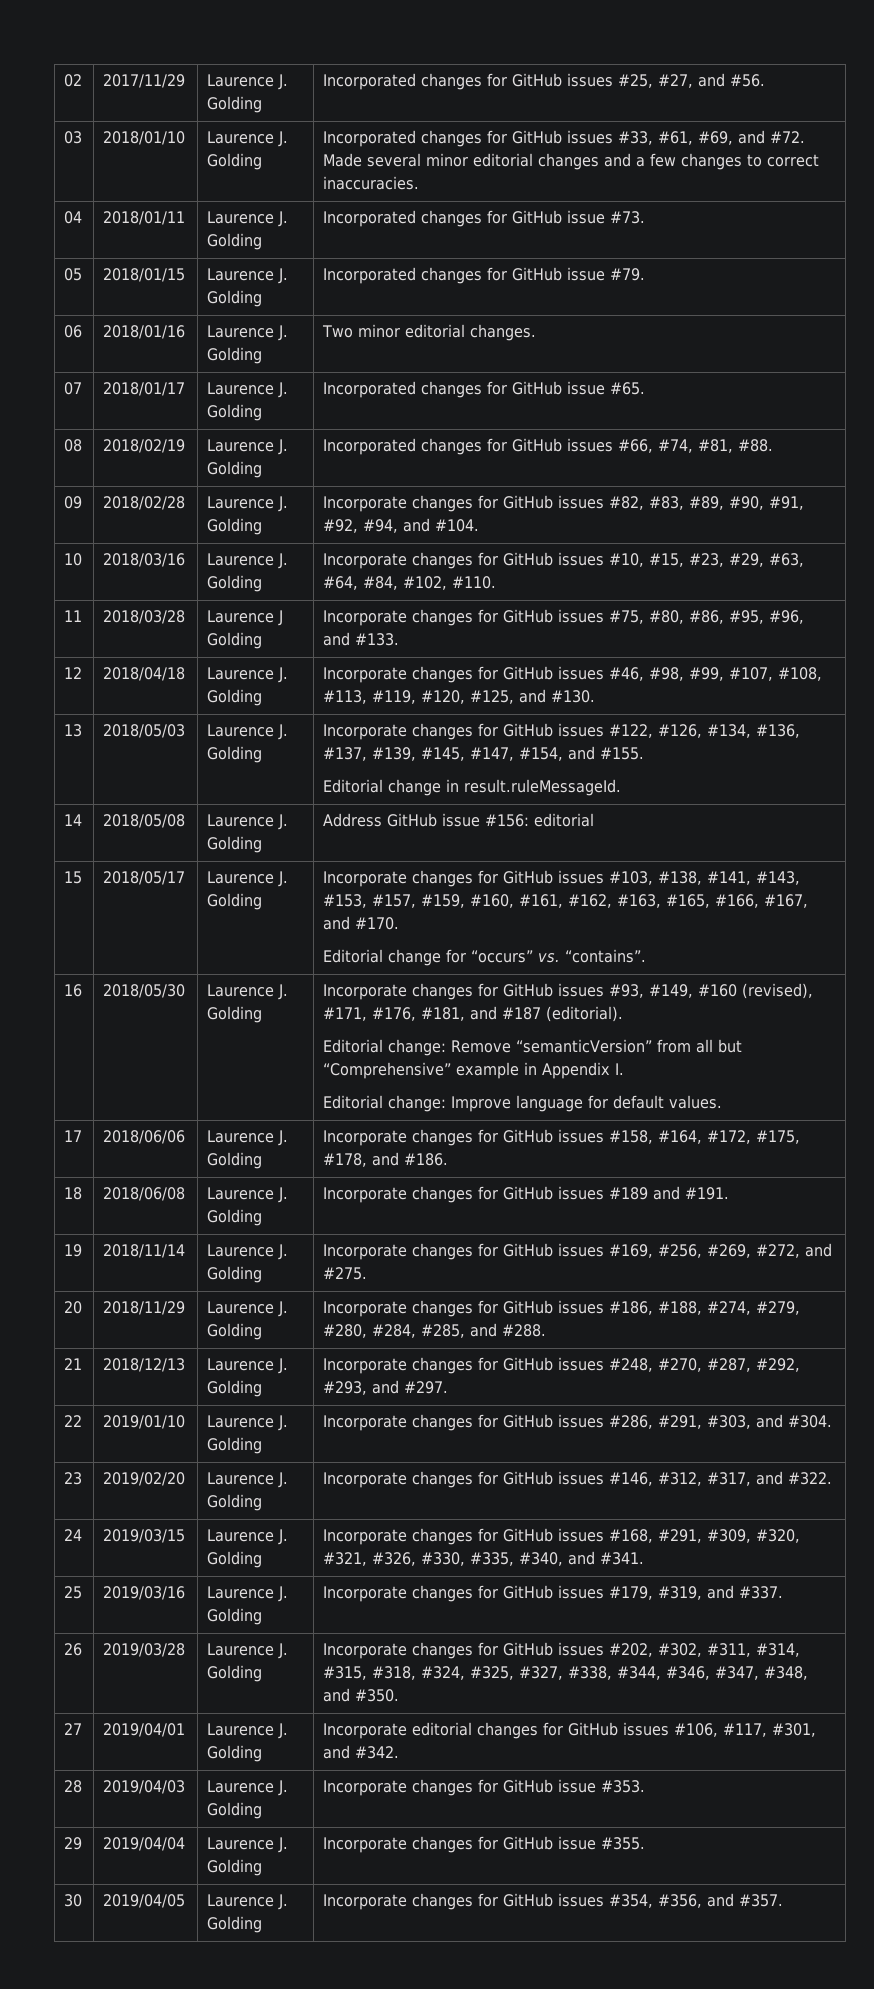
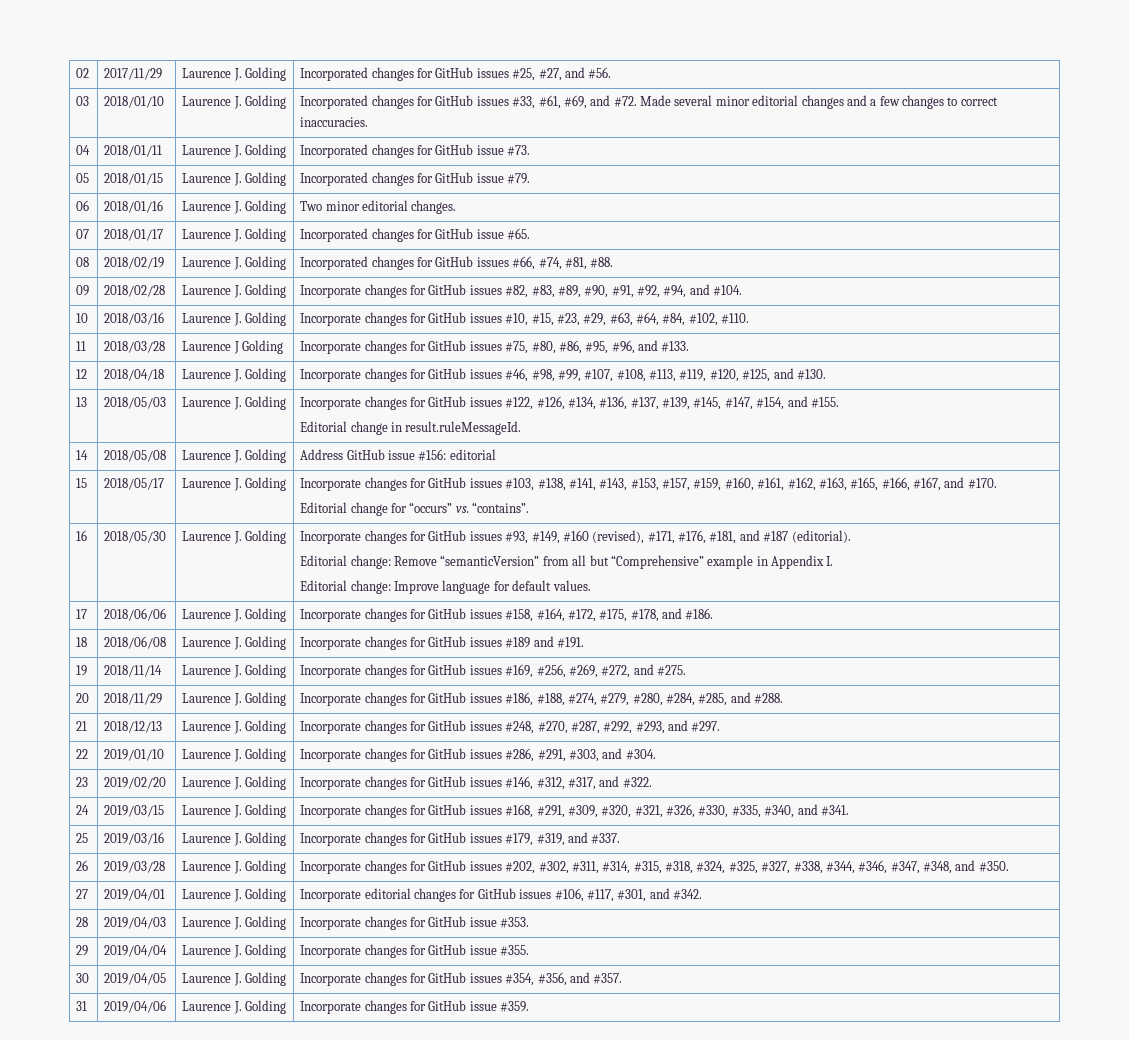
+ 31 | 2019/04/06 | Laurence J. Golding | Incorporate changes for GitHub issue #359.

